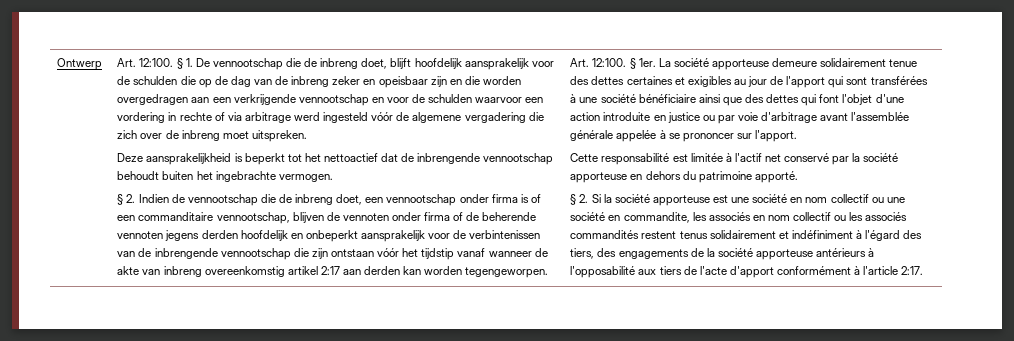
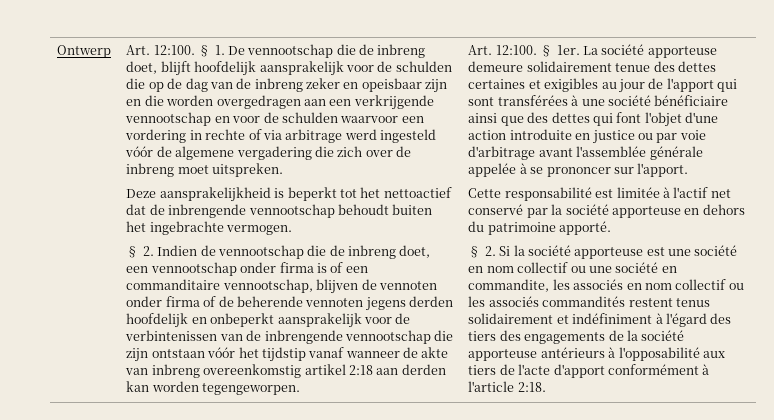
- § 2. Indien de vennootschap die de inbreng doet, een vennootschap onder firma is of een commanditaire vennootschap, blijven de vennoten onder firma of de beherende vennoten jegens derden hoofdelijk en onbeperkt aansprakelijk voor de verbintenissen van de inbrengende vennootschap die zijn ontstaan vóór het tijdstip vanaf wanneer de akte van inbreng overeenkomstig artikel 2:17 aan derden kan worden tegengeworpen.
+ § 2. Indien de vennootschap die de inbreng doet, een vennootschap onder firma is of een commanditaire vennootschap, blijven de vennoten onder firma of de beherende vennoten jegens derden hoofdelijk en onbeperkt aansprakelijk voor de verbintenissen van de inbrengende vennootschap die zijn ontstaan vóór het tijdstip vanaf wanneer de akte van inbreng overeenkomstig artikel 2:18 aan derden kan worden tegengeworpen.
- § 2. Si la société apporteuse est une société en nom collectif ou une société en commandite, les associés en nom collectif ou les associés commandités restent tenus solidairement et indéfiniment à l'égard des tiers, des engagements de la société apporteuse antérieurs à l'opposabilité aux tiers de l'acte d'apport conformément à l'article 2:17.
+ § 2. Si la société apporteuse est une société en nom collectif ou une société en commandite, les associés en nom collectif ou les associés commandités restent tenus solidairement et indéfiniment à l'égard des tiers des engagements de la société apporteuse antérieurs à l'opposabilité aux tiers de l'acte d'apport conformément à l'article 2:18.

